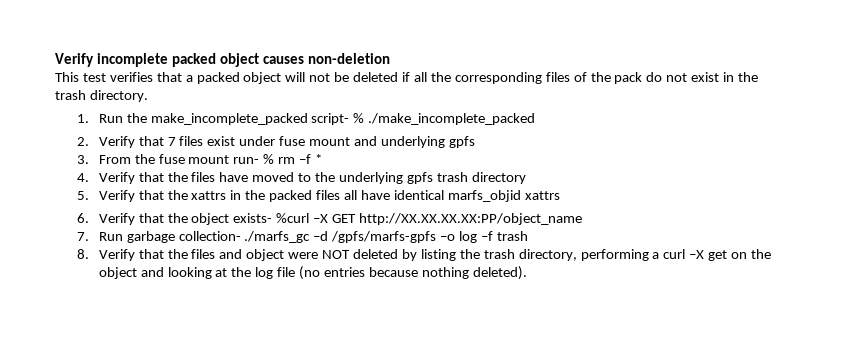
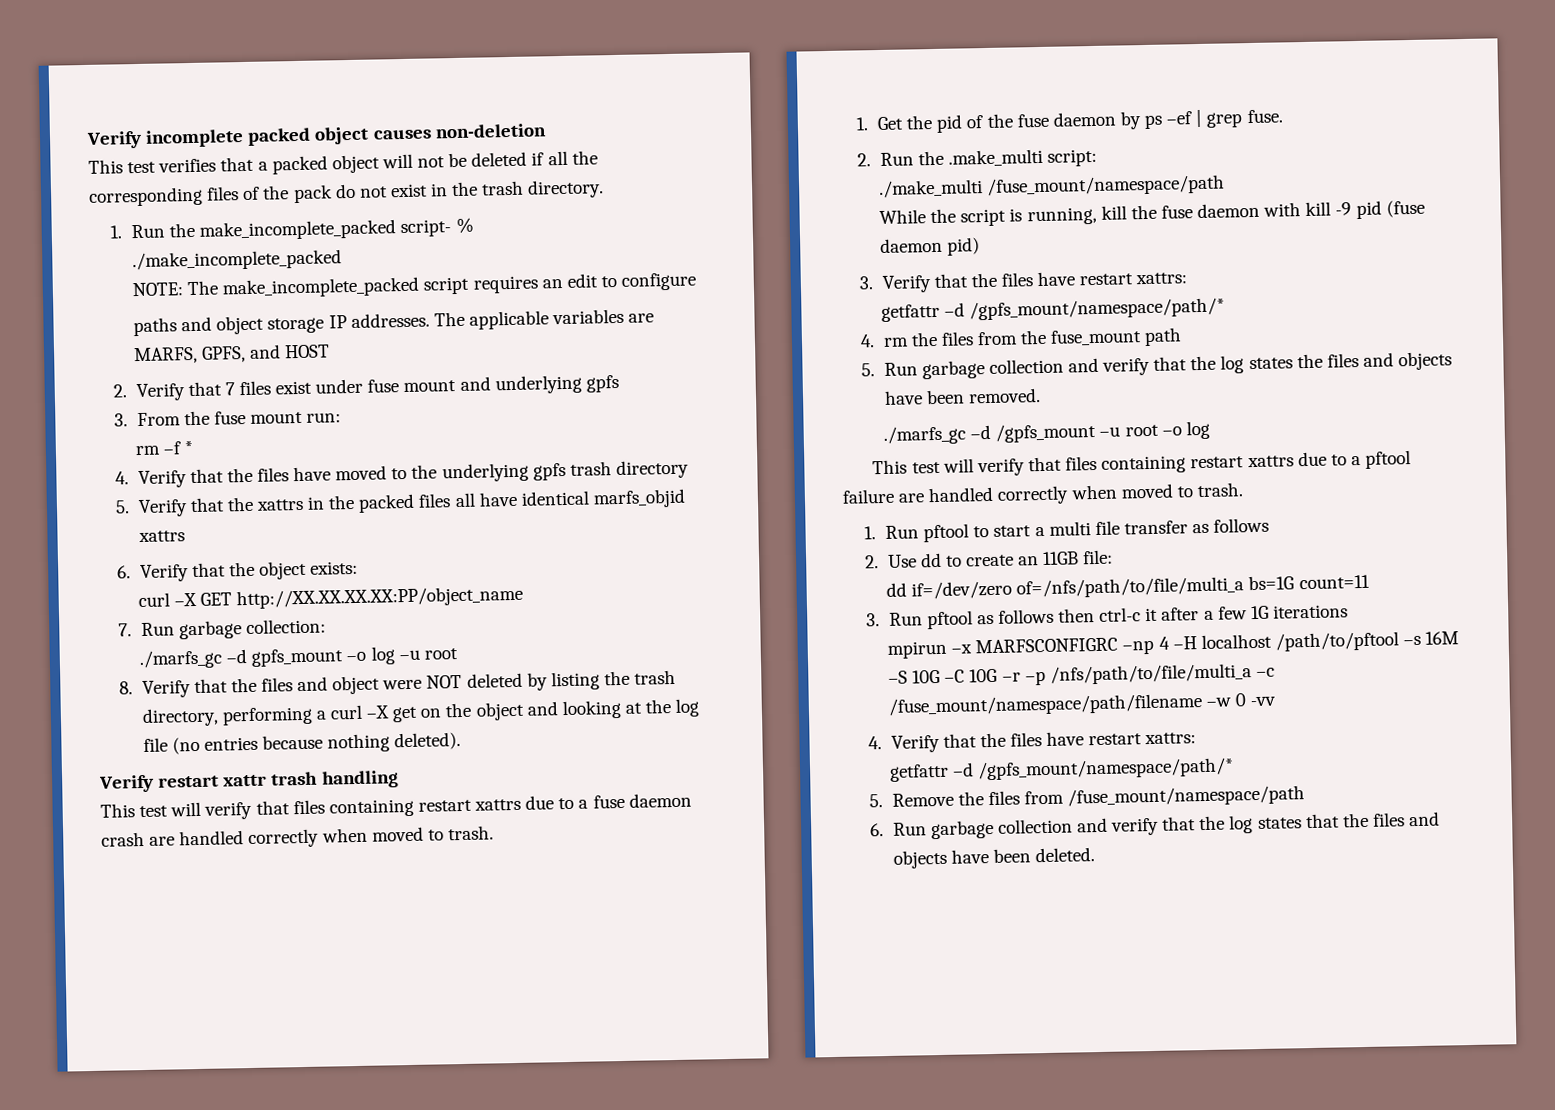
- 1. Run the make_incomplete_packed script- % ./make_incomplete_packed
+ 1. Run the make_incomplete_packed script- %
+ ./make_incomplete_packed
+ NOTE: The make_incomplete_packed script requires an edit to configure
+ paths and object storage IP addresses. The applicable variables are MARFS, GPFS, and HOST
- 3. From the fuse mount run- % rm –f *
+ 3. From the fuse mount run:
+ rm –f *
- 6. Verify that the object exists- %curl –X GET http://XX.XX.XX.XX:PP/object_name
+ 6. Verify that the object exists:
+ curl –X GET http://XX.XX.XX.XX:PP/object_name
- 7. Run garbage collection- ./marfs_gc –d /gpfs/marfs-gpfs –o log –f trash
+ 7. Run garbage collection:
+ ./marfs_gc –d gpfs_mount –o log –u root
+ Verify restart xattr trash handling
+ This test will verify that files containing restart xattrs due to a fuse daemon crash are handled correctly when moved to trash.
+ 1. Get the pid of the fuse daemon by ps –ef | grep fuse.
+ 2. Run the .make_multi script:
+ ./make_multi /fuse_mount/namespace/path
+ While the script is running, kill the fuse daemon with kill -9 pid (fuse daemon pid)
+ 3. Verify that the files have restart xattrs:
+ getfattr –d /gpfs_mount/namespace/path/*
+ 4. rm the files from the fuse_mount path
+ 5. Run garbage collection and verify that the log states the files and objects have been removed.
+ ./marfs_gc –d /gpfs_mount –u root –o log
+ This test will verify that files containing restart xattrs due to a pftool failure are handled correctly when moved to trash.
+ 1. Run pftool to start a multi file transfer as follows
+ 2. Use dd to create an 11GB file:
+ dd if=/dev/zero of=/nfs/path/to/file/multi_a bs=1G count=11
+ 3. Run pftool as follows then ctrl-c it after a few 1G iterations
+ mpirun –x MARFSCONFIGRC –np 4 –H localhost /path/to/pftool –s 16M –S 10G –C 10G –r –p /nfs/path/to/file/multi_a –c /fuse_mount/namespace/path/filename –w 0 -vv
+ 4. Verify that the files have restart xattrs:
+ getfattr –d /gpfs_mount/namespace/path/*
+ 5. Remove the files from /fuse_mount/namespace/path
+ 6. Run garbage collection and verify that the log states that the files and objects have been deleted.

